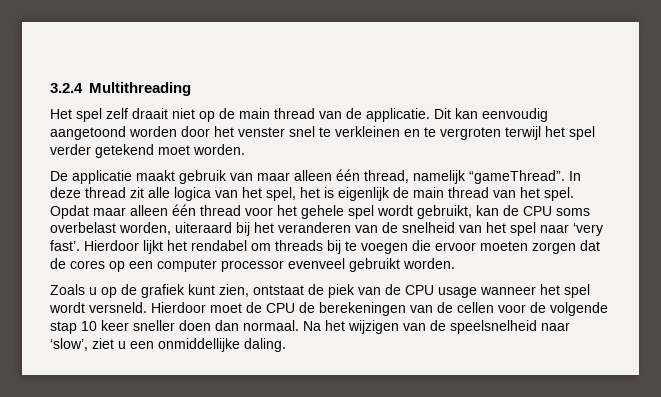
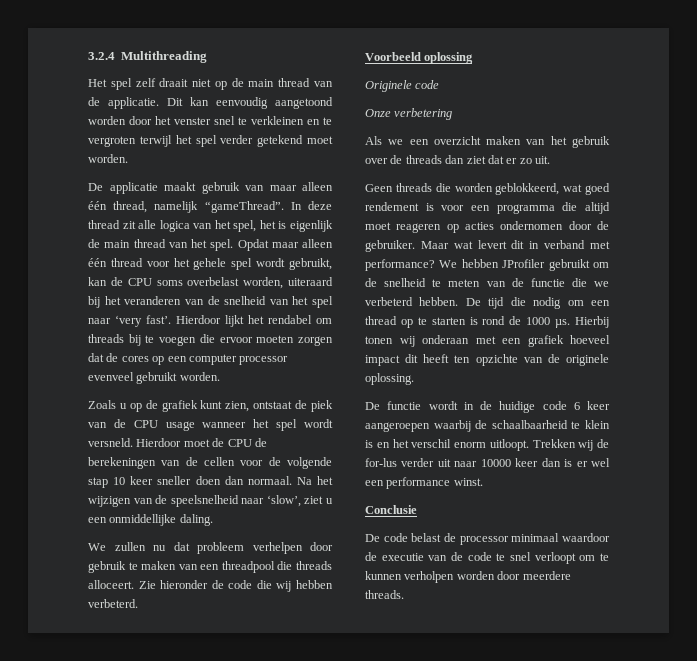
+ We zullen nu dat probleem verhelpen door gebruik te maken van een threadpool die threads alloceert. Zie hieronder de code die wij hebben verbeterd.
+ Voorbeeld oplossing
+ Originele code
+ Onze verbetering
+ Als we een overzicht maken van het gebruik over de threads dan ziet dat er zo uit.
+ Geen threads die worden geblokkeerd, wat goed rendement is voor een programma die altijd moet reageren op acties ondernomen door de gebruiker. Maar wat levert dit in verband met performance? We hebben JProfiler gebruikt om de snelheid te meten van de functie die we verbeterd hebben. De tijd die nodig om een thread op te starten is rond de 1000 µs. Hierbij tonen wij onderaan met een grafiek hoeveel impact dit heeft ten opzichte van de originele oplossing.
+ De functie wordt in de huidige code 6 keer aangeroepen waarbij de schaalbaarheid te klein is en het verschil enorm uitloopt. Trekken wij de for-lus verder uit naar 10000 keer dan is er wel een performance winst.
+ Conclusie
+ De code belast de processor minimaal waardoor de executie van de code te snel verloopt om te kunnen verholpen worden door meerdere threads.

